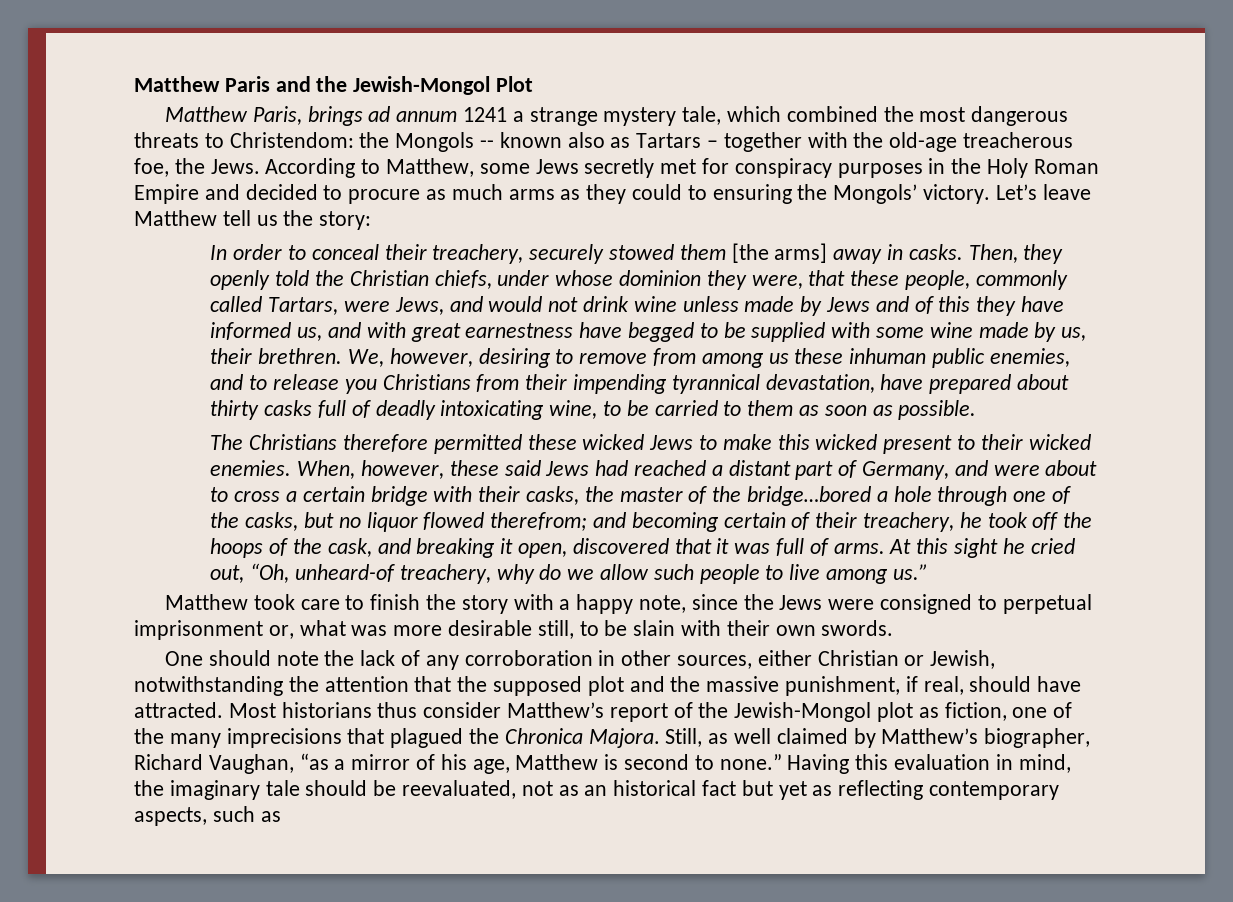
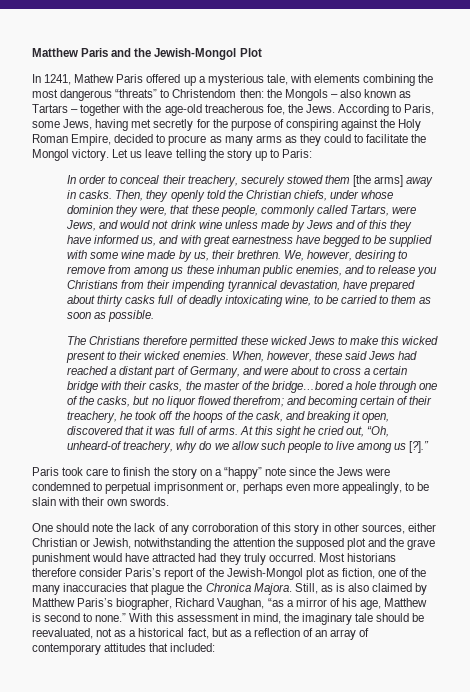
- Matthew Paris, brings ad annum 1241 a strange mystery tale, which combined the most dangerous threats to Christendom: the Mongols -- known also as Tartars – together with the old-age treacherous foe, the Jews.
+ In 1241, Mathew Paris offered up a mysterious tale, with elements combining the most dangerous “threats” to Christendom then: the Mongols – also known as Tartars – together with the age-old treacherous foe, the Jews.
- According to Matthew, some Jews secretly met for conspiracy purposes in the Holy Roman Empire and decided to procure as much arms as they could to ensuring the Mongols’ victory. Let’s leave Matthew tell us the story:
+ According to Paris, some Jews, having met secretly for the purpose of conspiring against the Holy Roman Empire, decided to procure as many arms as they could to facilitate the Mongol victory. Let us leave telling the story up to Paris:
- At this sight he cried out, “Oh, unheard-of treachery, why do we allow such people to live among us.”
- Matthew took care to finish the story with a happy note, since the Jews were consigned to perpetual imprisonment or, what was more desirable still, to be slain with their own swords.
+ At this sight he cried out, “Oh, unheard-of treachery, why do we allow such people to live among us [?].”
+ Paris took care to finish the story on a “happy” note since the Jews were condemned to perpetual imprisonment or, perhaps even more appealingly, to be slain with their own swords.
- One should note the lack of any corroboration in other sources, either Christian or Jewish, notwithstanding the attention that the supposed plot and the massive punishment, if real, should have attracted. Most historians thus consider Matthew’s report of the Jewish-Mongol plot as fiction, one of the many imprecisions that plagued the Chronica Majora.
+ One should note the lack of any corroboration of this story in other sources, either Christian or Jewish, notwithstanding the attention the supposed plot and the grave punishment would have attracted had they truly occurred. Most historians therefore consider Paris’s report of the Jewish-Mongol plot as fiction, one of the many inaccuracies that plague the Chronica Majora.
- Still, as well claimed by Matthew’s biographer, Richard Vaughan, “as a mirror of his age, Matthew is second to none.”
+ Still, as is also claimed by Matthew Paris’s biographer, Richard Vaughan, “as a mirror of his age, Matthew is second to none.”
- Having this evaluation in mind, the imaginary tale should be reevaluated, not as an historical fact but yet as reflecting contemporary aspects, such as
+ With this assessment in mind, the imaginary tale should be reevaluated, not as a historical fact, but as a reflection of an array of contemporary attitudes that included:

